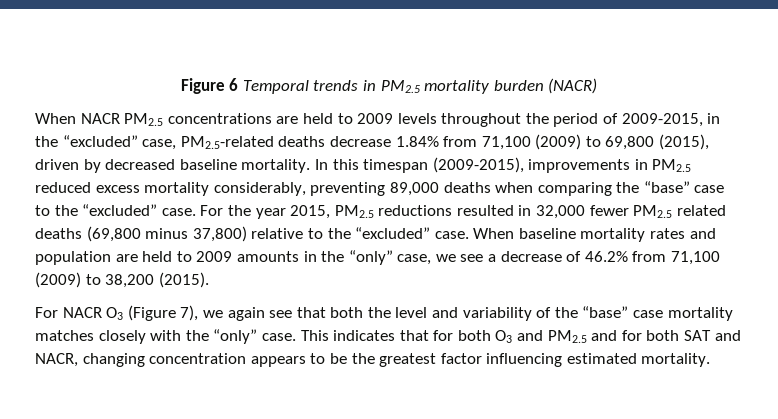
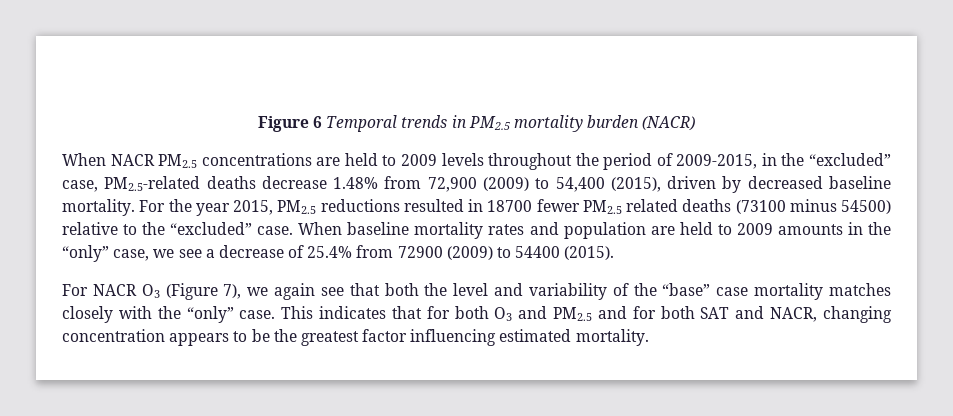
- When NACR PM2.5 concentrations are held to 2009 levels throughout the period of 2009-2015, in the “excluded” case, PM2.5-related deaths decrease 1.84% from 71,100 (2009) to 69,800 (2015), driven by decreased baseline mortality.
+ When NACR PM2.5 concentrations are held to 2009 levels throughout the period of 2009-2015, in the “excluded” case, PM2.5-related deaths decrease 1.48% from 72,900 (2009) to 54,400 (2015), driven by decreased baseline mortality.
- In this timespan (2009-2015), improvements in PM2.5 reduced excess mortality considerably, preventing 89,000 deaths when comparing the “base” case to the “excluded” case.
- For the year 2015, PM2.5 reductions resulted in 32,000 fewer PM2.5 related deaths (69,800 minus 37,800) relative to the “excluded” case.
+ For the year 2015, PM2.5 reductions resulted in 18700 fewer PM2.5 related deaths (73100 minus 54500) relative to the “excluded” case.
- When baseline mortality rates and population are held to 2009 amounts in the “only” case, we see a decrease of 46.2% from 71,100 (2009) to 38,200 (2015).
+ When baseline mortality rates and population are held to 2009 amounts in the “only” case, we see a decrease of 25.4% from 72900 (2009) to 54400 (2015).

